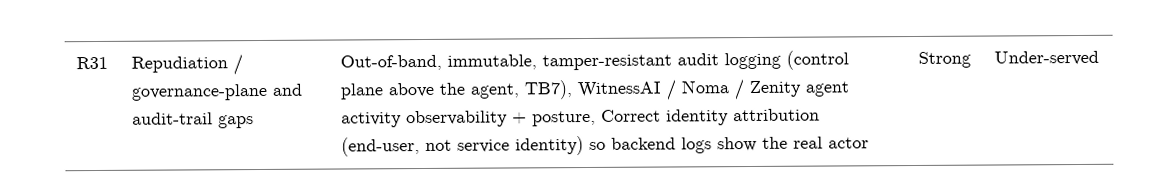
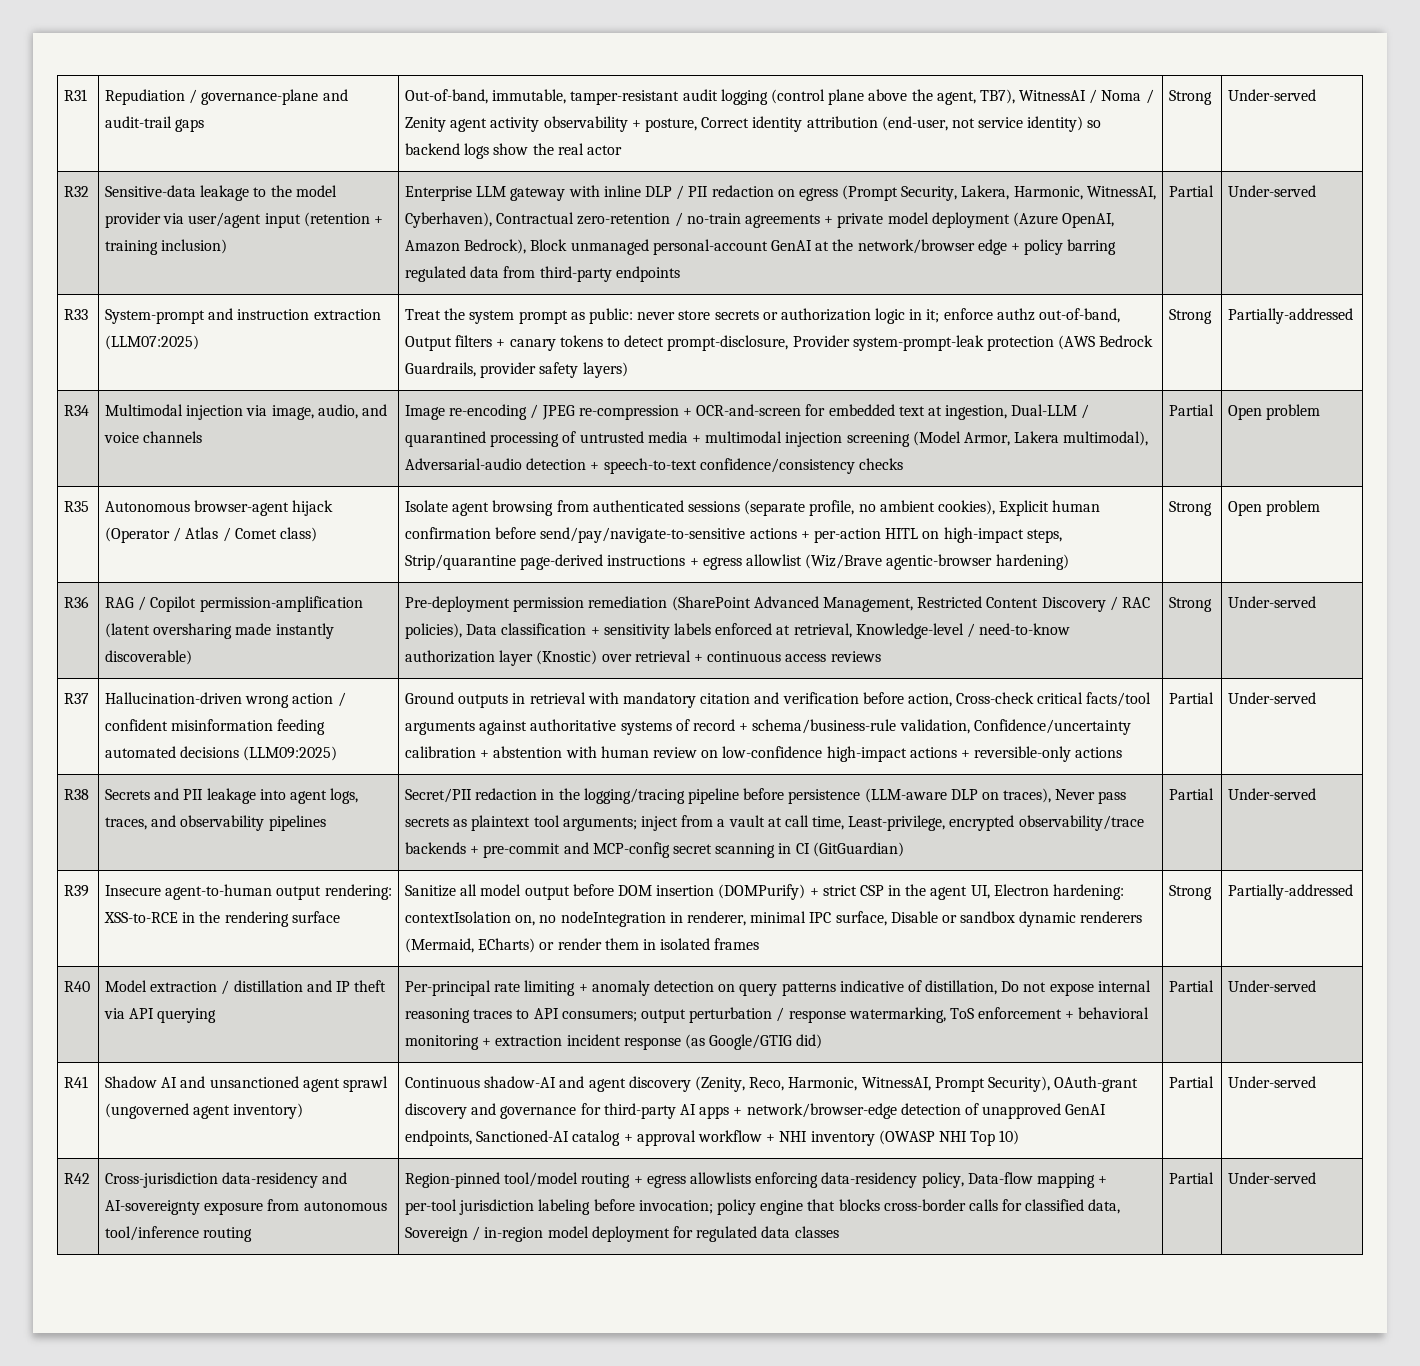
+ R32 | Sensitive-data leakage to the model provider via user/agent input (retention + training inclusion) | Enterprise LLM gateway with inline DLP / PII redaction on egress (Prompt Security, Lakera, Harmonic, WitnessAI, Cyberhaven), Contractual zero-retention / no-train agreements + private model deployment (Azure OpenAI, Amazon Bedrock), Block unmanaged personal-account GenAI at the network/browser edge + policy barring regulated data from third-party endpoints | Partial | Under-served
+ R33 | System-prompt and instruction extraction (LLM07:2025) | Treat the system prompt as public: never store secrets or authorization logic in it; enforce authz out-of-band, Output filters + canary tokens to detect prompt-disclosure, Provider system-prompt-leak protection (AWS Bedrock Guardrails, provider safety layers) | Strong | Partially-addressed
+ R34 | Multimodal injection via image, audio, and voice channels | Image re-encoding / JPEG re-compression + OCR-and-screen for embedded text at ingestion, Dual-LLM / quarantined processing of untrusted media + multimodal injection screening (Model Armor, Lakera multimodal), Adversarial-audio detection + speech-to-text confidence/consistency checks | Partial | Open problem
+ R35 | Autonomous browser-agent hijack (Operator / Atlas / Comet class) | Isolate agent browsing from authenticated sessions (separate profile, no ambient cookies), Explicit human confirmation before send/pay/navigate-to-sensitive actions + per-action HITL on high-impact steps, Strip/quarantine page-derived instructions + egress allowlist (Wiz/Brave agentic-browser hardening) | Strong | Open problem
+ R36 | RAG / Copilot permission-amplification (latent oversharing made instantly discoverable) | Pre-deployment permission remediation (SharePoint Advanced Management, Restricted Content Discovery / RAC policies), Data classification + sensitivity labels enforced at retrieval, Knowledge-level / need-to-know authorization layer (Knostic) over retrieval + continuous access reviews | Strong | Under-served
+ R37 | Hallucination-driven wrong action / confident misinformation feeding automated decisions (LLM09:2025) | Ground outputs in retrieval with mandatory citation and verification before action, Cross-check critical facts/tool arguments against authoritative systems of record + schema/business-rule validation, Confidence/uncertainty calibration + abstention with human review on low-confidence high-impact actions + reversible-only actions | Partial | Under-served
+ R38 | Secrets and PII leakage into agent logs, traces, and observability pipelines | Secret/PII redaction in the logging/tracing pipeline before persistence (LLM-aware DLP on traces), Never pass secrets as plaintext tool arguments; inject from a vault at call time, Least-privilege, encrypted observability/trace backends + pre-commit and MCP-config secret scanning in CI (GitGuardian) | Partial | Under-served
+ R39 | Insecure agent-to-human output rendering: XSS-to-RCE in the rendering surface | Sanitize all model output before DOM insertion (DOMPurify) + strict CSP in the agent UI, Electron hardening: contextIsolation on, no nodeIntegration in renderer, minimal IPC surface, Disable or sandbox dynamic renderers (Mermaid, ECharts) or render them in isolated frames | Strong | Partially-addressed
+ R40 | Model extraction / distillation and IP theft via API querying | Per-principal rate limiting + anomaly detection on query patterns indicative of distillation, Do not expose internal reasoning traces to API consumers; output perturbation / response watermarking, ToS enforcement + behavioral monitoring + extraction incident response (as Google/GTIG did) | Partial | Under-served
+ R41 | Shadow AI and unsanctioned agent sprawl (ungoverned agent inventory) | Continuous shadow-AI and agent discovery (Zenity, Reco, Harmonic, WitnessAI, Prompt Security), OAuth-grant discovery and governance for third-party AI apps + network/browser-edge detection of unapproved GenAI endpoints, Sanctioned-AI catalog + approval workflow + NHI inventory (OWASP NHI Top 10) | Partial | Under-served
+ R42 | Cross-jurisdiction data-residency and AI-sovereignty exposure from autonomous tool/inference routing | Region-pinned tool/model routing + egress allowlists enforcing data-residency policy, Data-flow mapping + per-tool jurisdiction labeling before invocation; policy engine that blocks cross-border calls for classified data, Sovereign / in-region model deployment for regulated data classes | Partial | Under-served

